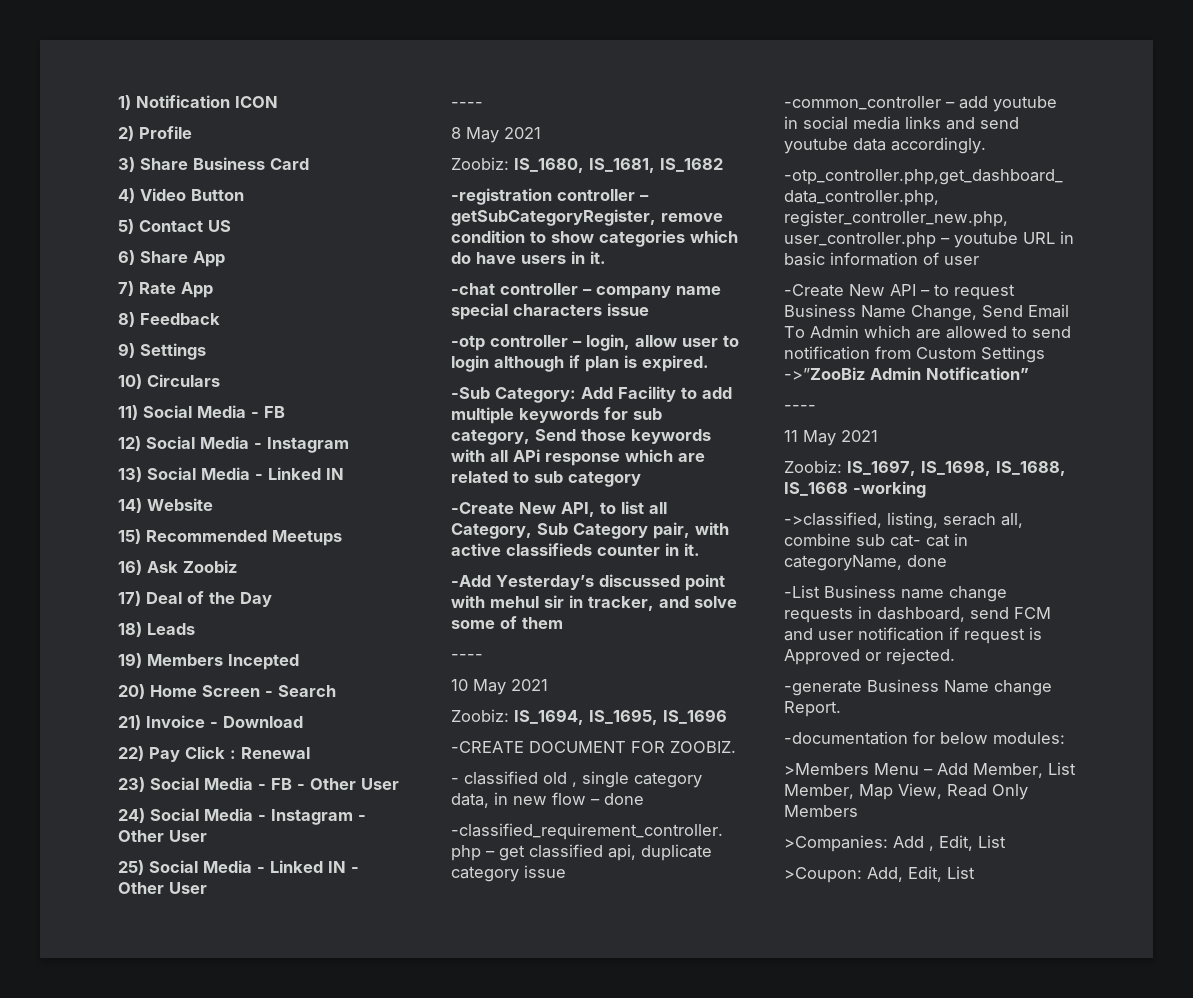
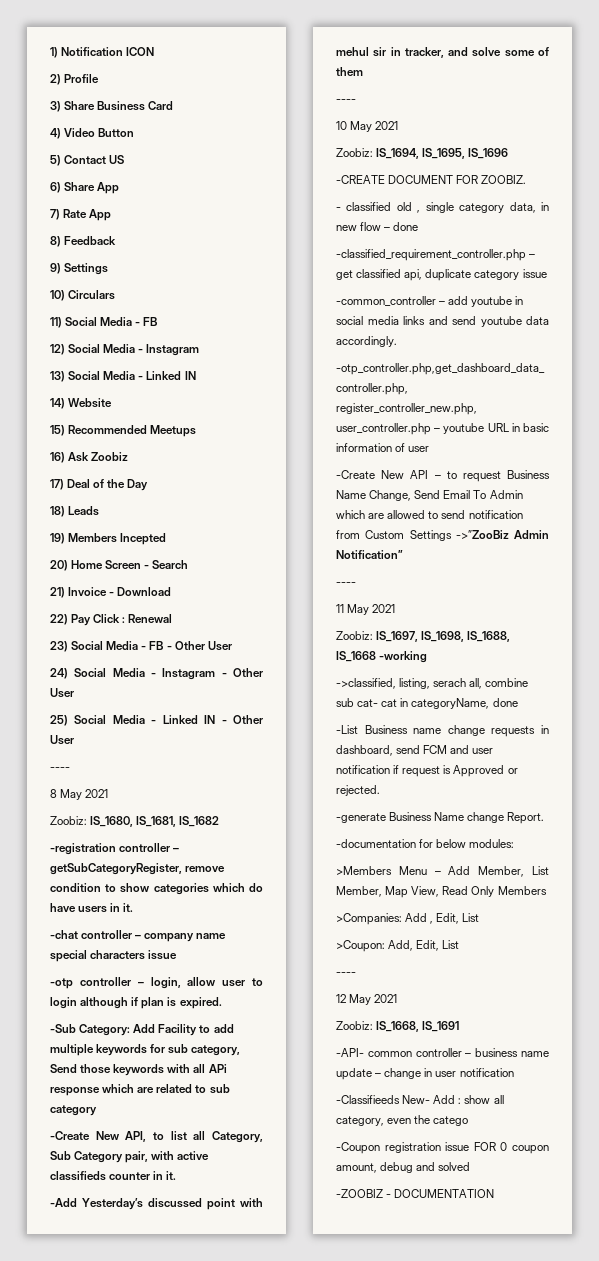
  >Coupon: Add, Edit, List
+ ----
+ 12 May 2021
+ Zoobiz: IS_1668, IS_1691
+ -API- common controller – business name update – change in user notification
+ -Classifieeds New- Add : show all category, even the catego
+ -Coupon registration issue FOR 0 coupon amount, debug and solved
+ -ZOOBIZ - DOCUMENTATION

